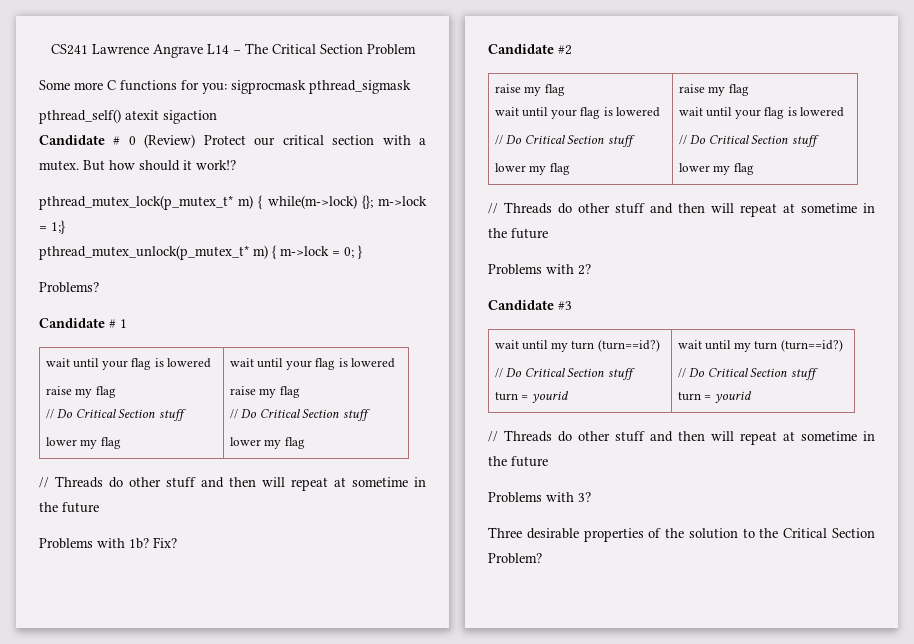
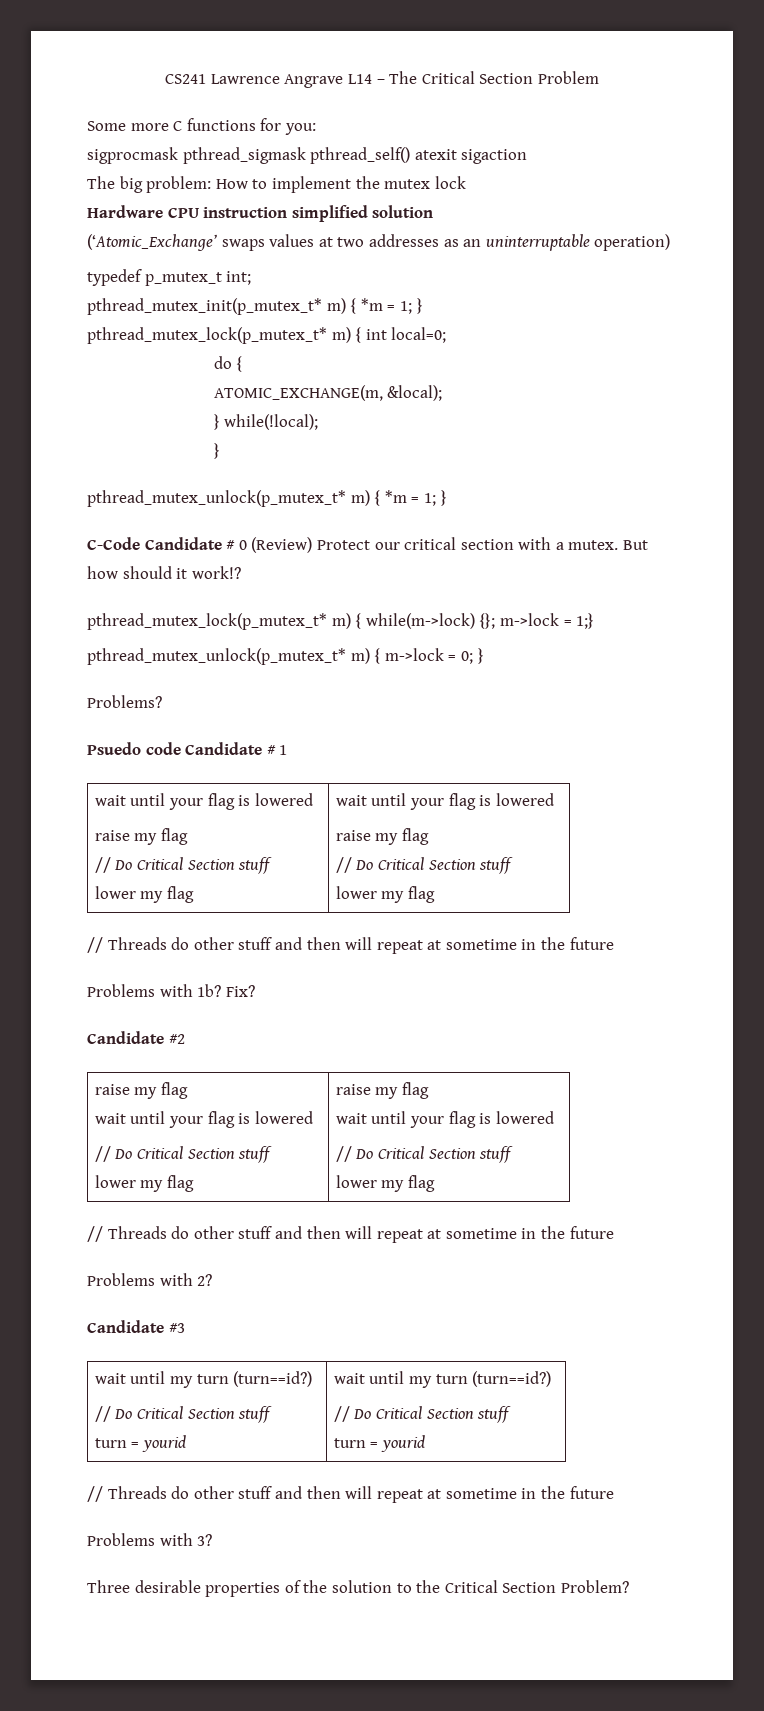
- Some more C functions for you: sigprocmask pthread_sigmask
- pthread_self() atexit sigaction
+ Some more C functions for you:
+ sigprocmask pthread_sigmask pthread_self() atexit sigaction
- Candidate # 0 (Review) Protect our critical section with a mutex.
+ The big problem: How to implement the mutex lock
+ Hardware CPU instruction simplified solution
+ (‘Atomic_Exchange’ swaps values at two addresses as an uninterruptable operation)
+ typedef p_mutex_t int;
+ pthread_mutex_init(p_mutex_t* m) { *m = 1; }
+ pthread_mutex_lock(p_mutex_t* m) { int local=0;
+ do {
+ ATOMIC_EXCHANGE(m, &local);
+ } while(!local);
+ }
+ pthread_mutex_unlock(p_mutex_t* m) { *m = 1; }
+ C-Code Candidate # 0 (Review) Protect our critical section with a mutex.
- Candidate # 1
+ Psuedo code Candidate # 1

